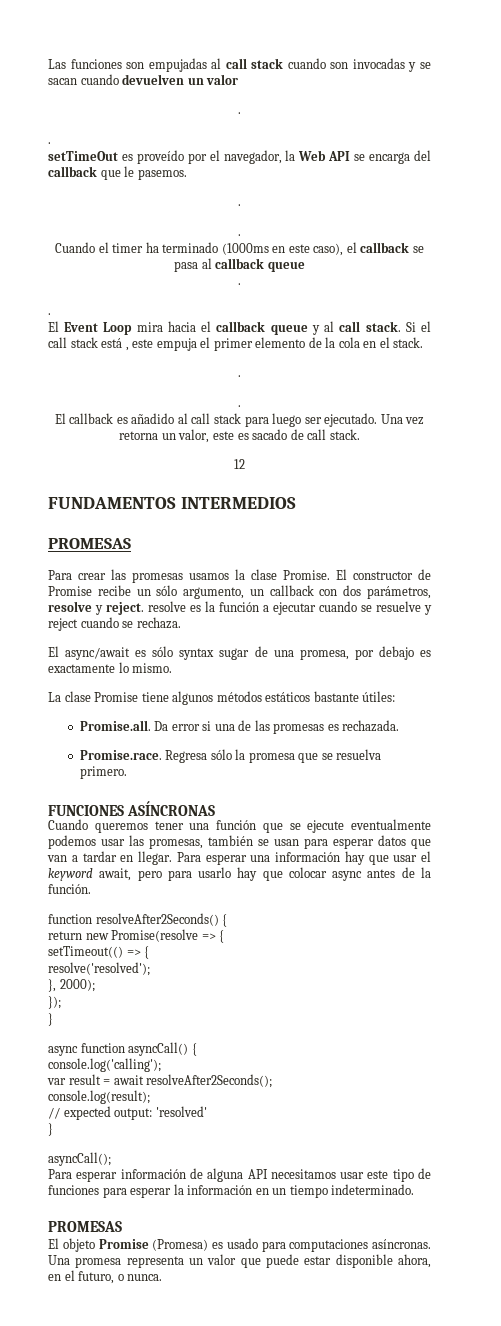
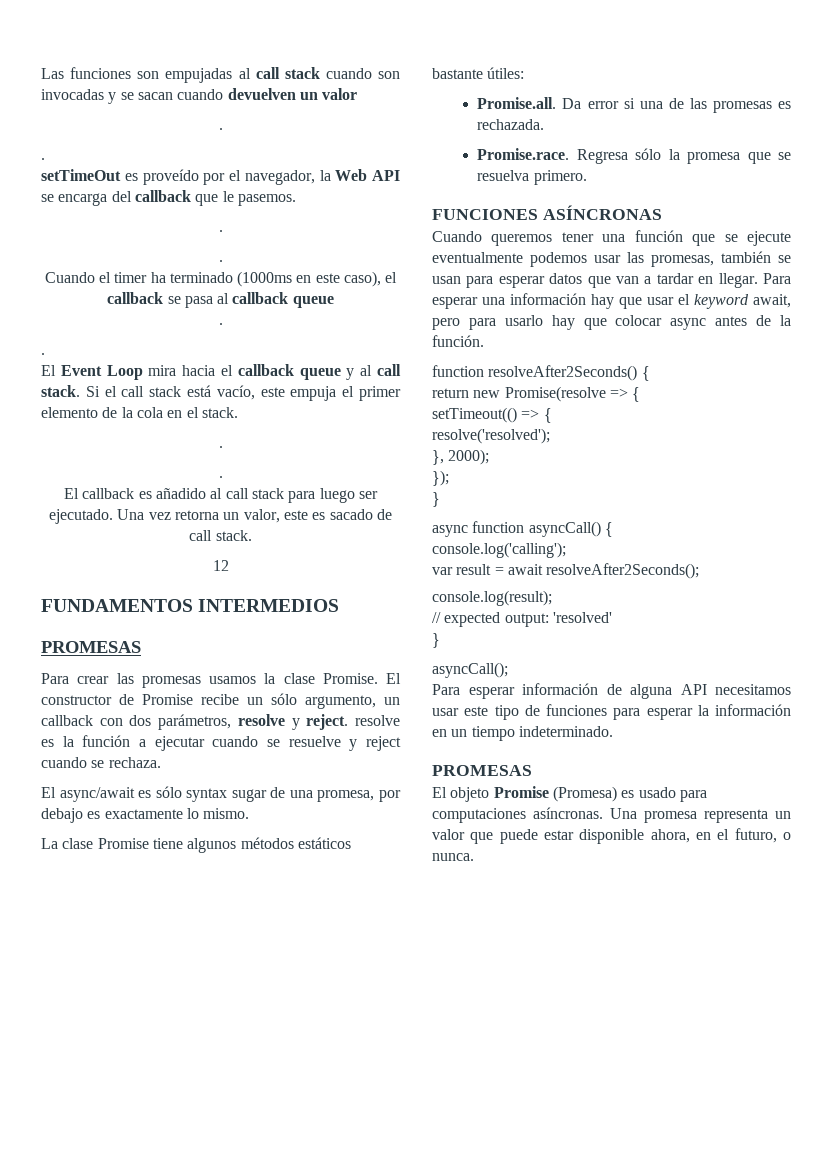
- Si el call stack está , este empuja el primer elemento de la cola en el stack.
+ Si el call stack está vacío, este empuja el primer elemento de la cola en el stack.

